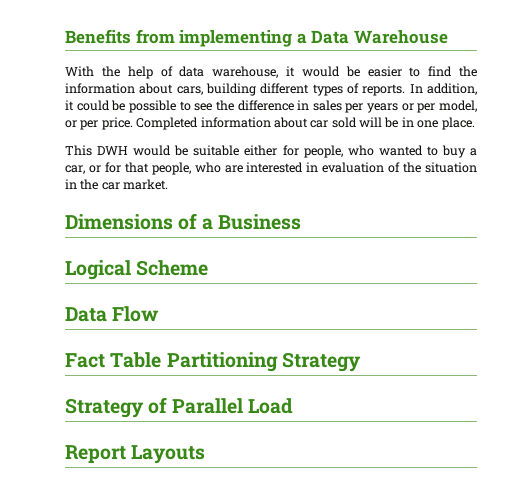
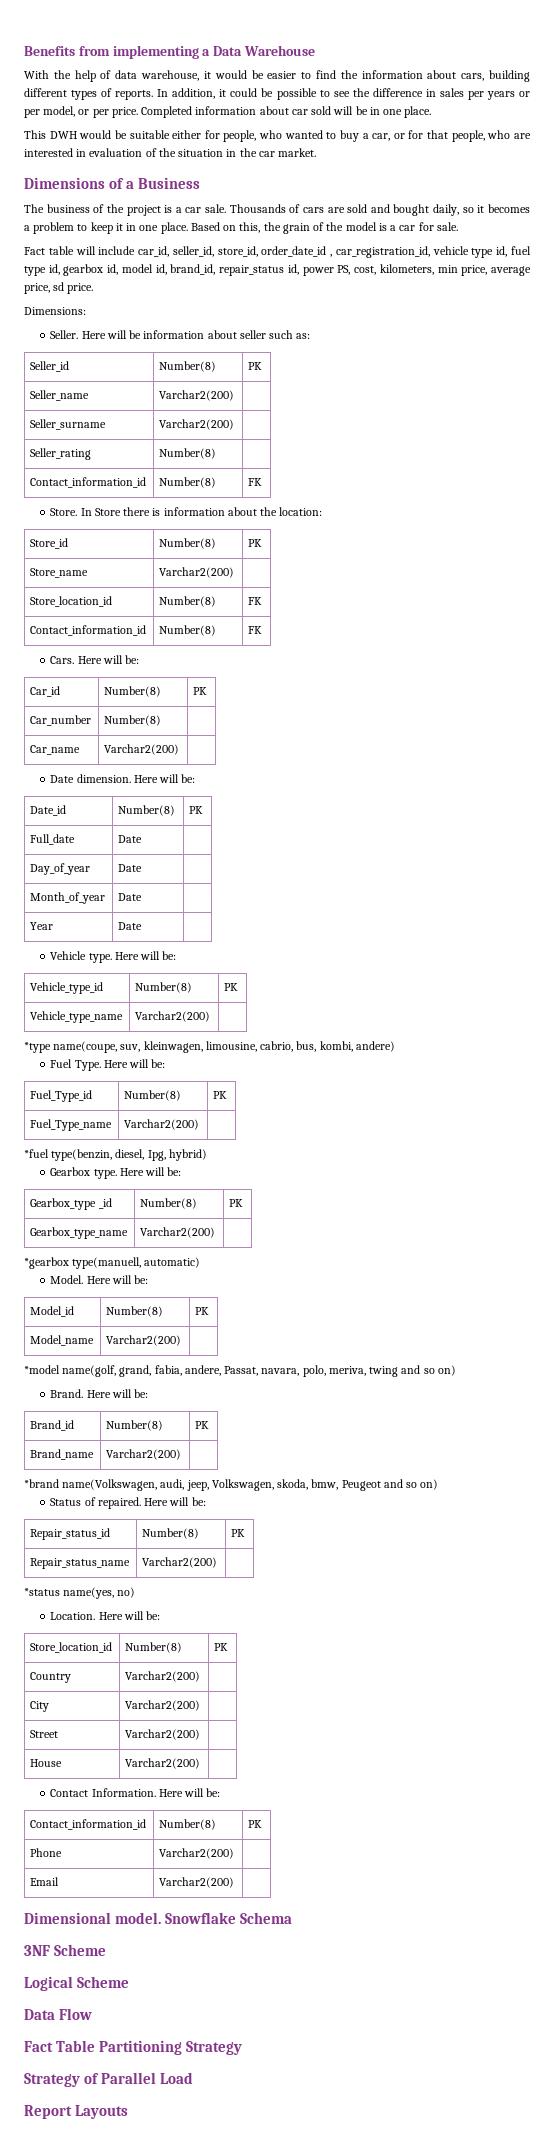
+ The business of the project is a car sale. Thousands of cars are sold and bought daily, so it becomes a problem to keep it in one place. Based on this, the grain of the model is a car for sale.
+ Fact table will include car_id, seller_id, store_id, order_date_id , car_registration_id, vehicle type id, fuel type id, gearbox id, model id, brand_id, repair_status id, power PS, cost, kilometers, min price, average price, sd price.
+ Dimensions:
+ Seller. Here will be information about seller such as:
+ Seller_id | Number(8) | PK
+ Seller_name | Varchar2(200) |
+ Seller_surname | Varchar2(200) |
+ Seller_rating | Number(8) |
+ Contact_information_id | Number(8) | FK
+ Store. In Store there is information about the location:
+ Store_id | Number(8) | PK
+ Store_name | Varchar2(200) |
+ Store_location_id | Number(8) | FK
+ Contact_information_id | Number(8) | FK
+ Cars. Here will be:
+ Car_id | Number(8) | PK
+ Car_number | Number(8) |
+ Car_name | Varchar2(200) |
+ Date dimension. Here will be:
+ Date_id | Number(8) | PK
+ Full_date | Date |
+ Day_of_year | Date |
+ Month_of_year | Date |
+ Year | Date |
+ Vehicle type. Here will be:
+ Vehicle_type_id | Number(8) | PK
+ Vehicle_type_name | Varchar2(200) |
+ *type name(coupe, suv, kleinwagen, limousine, cabrio, bus, kombi, andere)
+ Fuel Type. Here will be:
+ Fuel_Type_id | Number(8) | PK
+ Fuel_Type_name | Varchar2(200) |
+ *fuel type(benzin, diesel, Ipg, hybrid)
+ Gearbox type. Here will be:
+ Gearbox_type _id | Number(8) | PK
+ Gearbox_type_name | Varchar2(200) |
+ *gearbox type(manuell, automatic)
+ Model. Here will be:
+ Model_id | Number(8) | PK
+ Model_name | Varchar2(200) |
+ *model name(golf, grand, fabia, andere, Passat, navara, polo, meriva, twing and so on)
+ Brand. Here will be:
+ Brand_id | Number(8) | PK
+ Brand_name | Varchar2(200) |
+ *brand name(Volkswagen, audi, jeep, Volkswagen, skoda, bmw, Peugeot and so on)
+ Status of repaired. Here will be:
+ Repair_status_id | Number(8) | PK
+ Repair_status_name | Varchar2(200) |
+ *status name(yes, no)
+ Location. Here will be:
+ Store_location_id | Number(8) | PK
+ Country | Varchar2(200) |
+ City | Varchar2(200) |
+ Street | Varchar2(200) |
+ House | Varchar2(200) |
+ Contact Information. Here will be:
+ Contact_information_id | Number(8) | PK
+ Phone | Varchar2(200) |
+ Email | Varchar2(200) |
+ Dimensional model. Snowflake Schema
+ 3NF Scheme

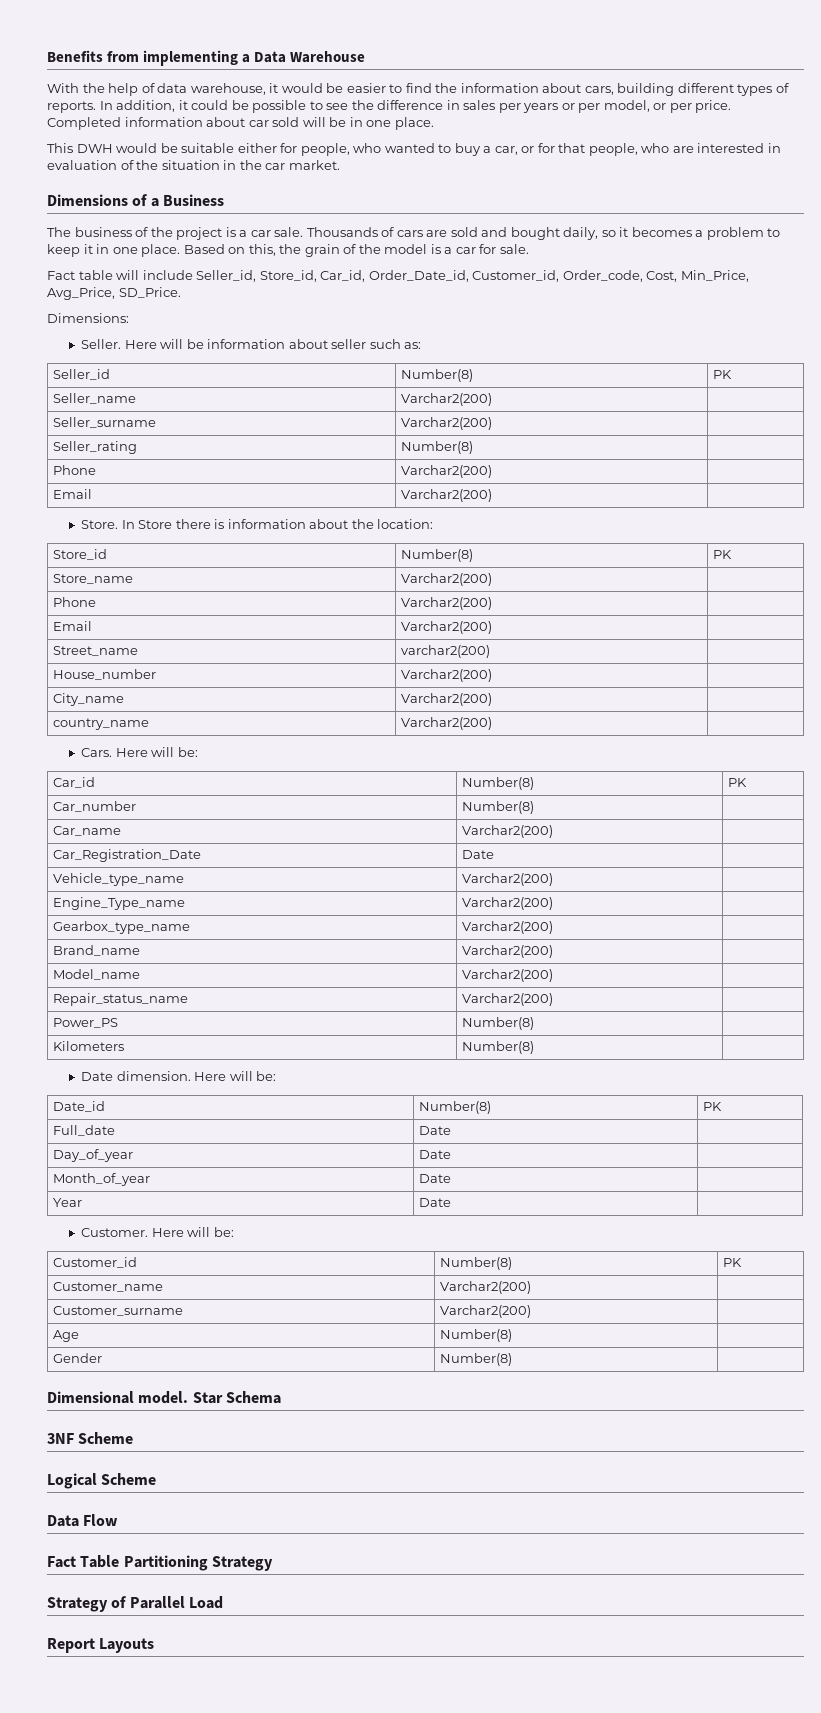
- Fact table will include car_id, seller_id, store_id, order_date_id , car_registration_id, vehicle type id, fuel type id, gearbox id, model id, brand_id, repair_status id, power PS, cost, kilometers, min price, average price, sd price.
+ Fact table will include Seller_id, Store_id, Car_id, Order_Date_id, Customer_id, Order_code, Cost, Min_Price, Avg_Price, SD_Price.
  Seller_rating | Number(8) |
- Contact_information_id | Number(8) | FK
+ Phone | Varchar2(200) |
+ Email | Varchar2(200) |
  Store_name | Varchar2(200) |
- Store_location_id | Number(8) | FK
- Contact_information_id | Number(8) | FK
+ Phone | Varchar2(200) |
+ Email | Varchar2(200) |
+ Street_name | varchar2(200) |
+ House_number | Varchar2(200) |
+ City_name | Varchar2(200) |
+ country_name | Varchar2(200) |
+ Car_Registration_Date | Date |
+ Vehicle_type_name | Varchar2(200) |
+ Engine_Type_name | Varchar2(200) |
+ Gearbox_type_name | Varchar2(200) |
+ Brand_name | Varchar2(200) |
+ Model_name | Varchar2(200) |
+ Repair_status_name | Varchar2(200) |
+ Power_PS | Number(8) |
+ Kilometers | Number(8) |
- Vehicle type. Here will be:
- Vehicle_type_id | Number(8) | PK
- Vehicle_type_name | Varchar2(200) |
- *type name(coupe, suv, kleinwagen, limousine, cabrio, bus, kombi, andere)
- Fuel Type. Here will be:
- Fuel_Type_id | Number(8) | PK
- Fuel_Type_name | Varchar2(200) |
- *fuel type(benzin, diesel, Ipg, hybrid)
- Gearbox type. Here will be:
- Gearbox_type _id | Number(8) | PK
- Gearbox_type_name | Varchar2(200) |
- *gearbox type(manuell, automatic)
- Model. Here will be:
- Model_id | Number(8) | PK
- Model_name | Varchar2(200) |
- *model name(golf, grand, fabia, andere, Passat, navara, polo, meriva, twing and so on)
- Brand. Here will be:
- Brand_id | Number(8) | PK
- Brand_name | Varchar2(200) |
- *brand name(Volkswagen, audi, jeep, Volkswagen, skoda, bmw, Peugeot and so on)
- Status of repaired. Here will be:
- Repair_status_id | Number(8) | PK
- Repair_status_name | Varchar2(200) |
- *status name(yes, no)
- Location. Here will be:
- Store_location_id | Number(8) | PK
- Country | Varchar2(200) |
- City | Varchar2(200) |
- Street | Varchar2(200) |
- House | Varchar2(200) |
- Contact Information. Here will be:
- Contact_information_id | Number(8) | PK
- Phone | Varchar2(200) |
- Email | Varchar2(200) |
+ Customer. Here will be:
+ Customer_id | Number(8) | PK
+ Customer_name | Varchar2(200) |
+ Customer_surname | Varchar2(200) |
+ Age | Number(8) |
+ Gender | Number(8) |
- Snowflake Schema
+ Star Schema

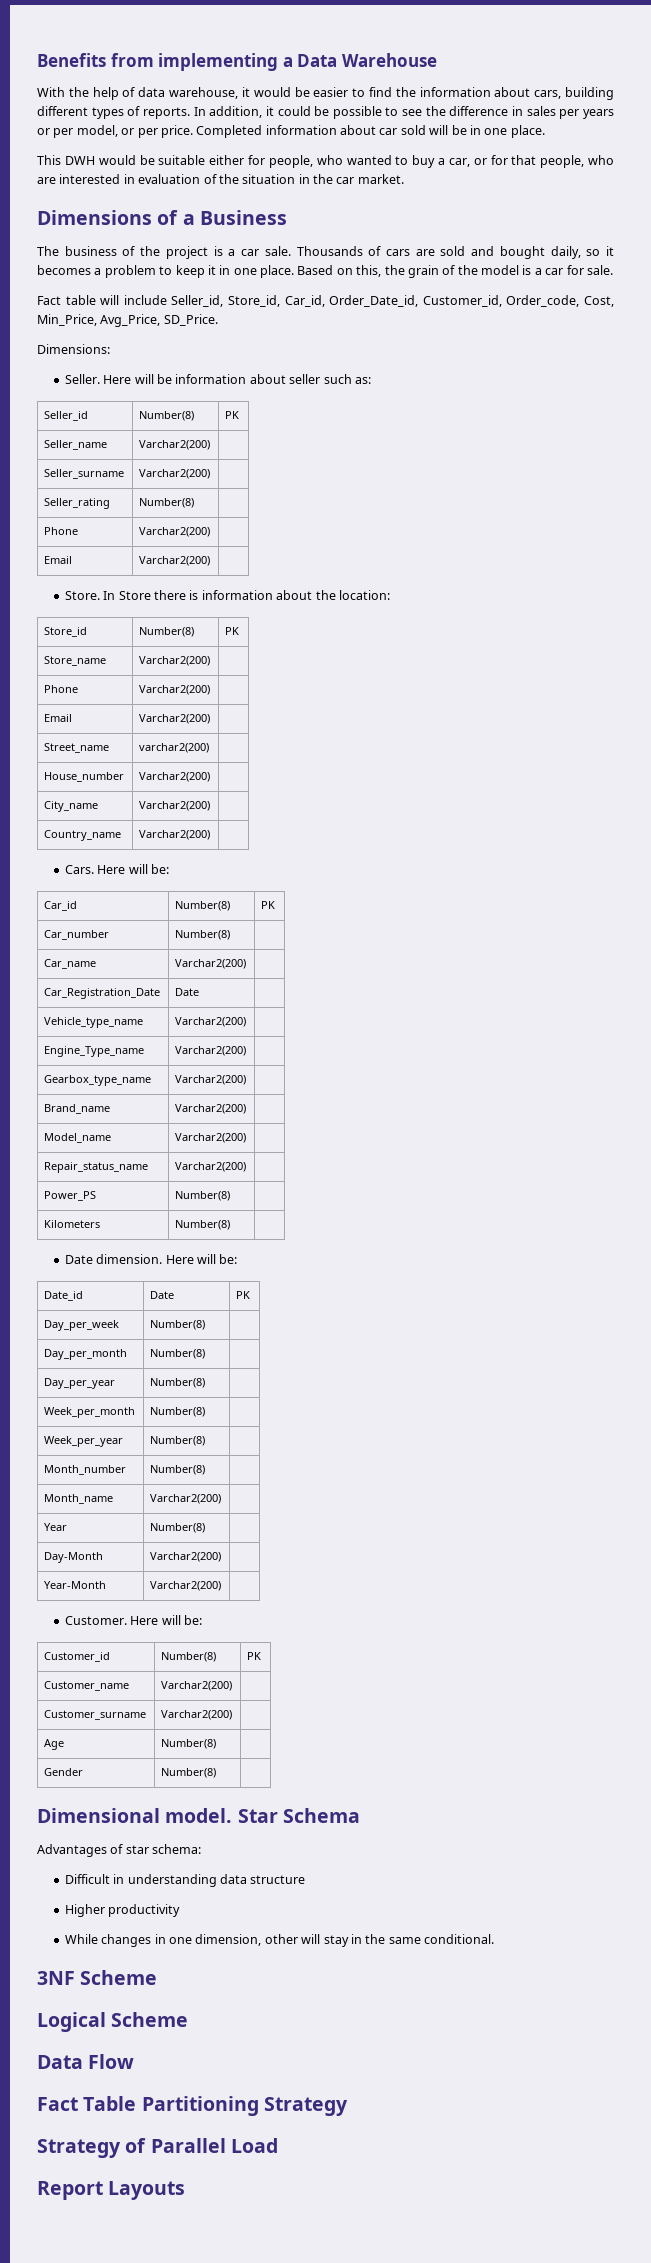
- country_name | Varchar2(200) |
+ Country_name | Varchar2(200) |
- Date_id | Number(8) | PK
- Full_date | Date |
- Day_of_year | Date |
- Month_of_year | Date |
- Year | Date |
+ Date_id | Date | PK
+ Day_per_week | Number(8) |
+ Day_per_month | Number(8) |
+ Day_per_year | Number(8) |
+ Week_per_month | Number(8) |
+ Week_per_year | Number(8) |
+ Month_number | Number(8) |
+ Month_name | Varchar2(200) |
+ Year | Number(8) |
+ Day-Month | Varchar2(200) |
+ Year-Month | Varchar2(200) |
+ Advantages of star schema:
+ Difficult in understanding data structure
+ Higher productivity
+ While changes in one dimension, other will stay in the same conditional.

